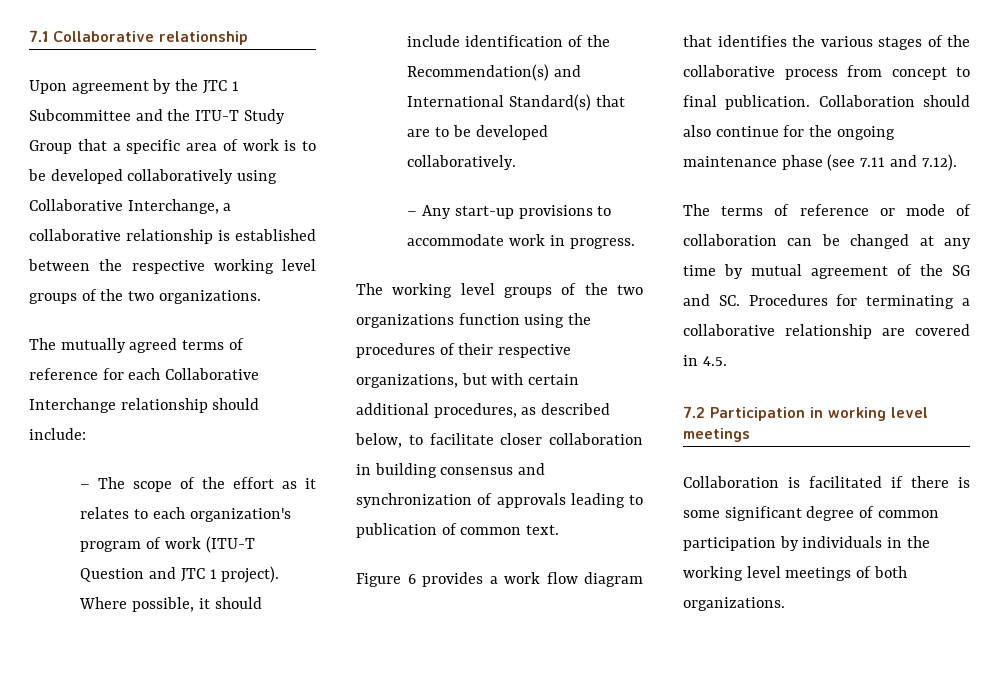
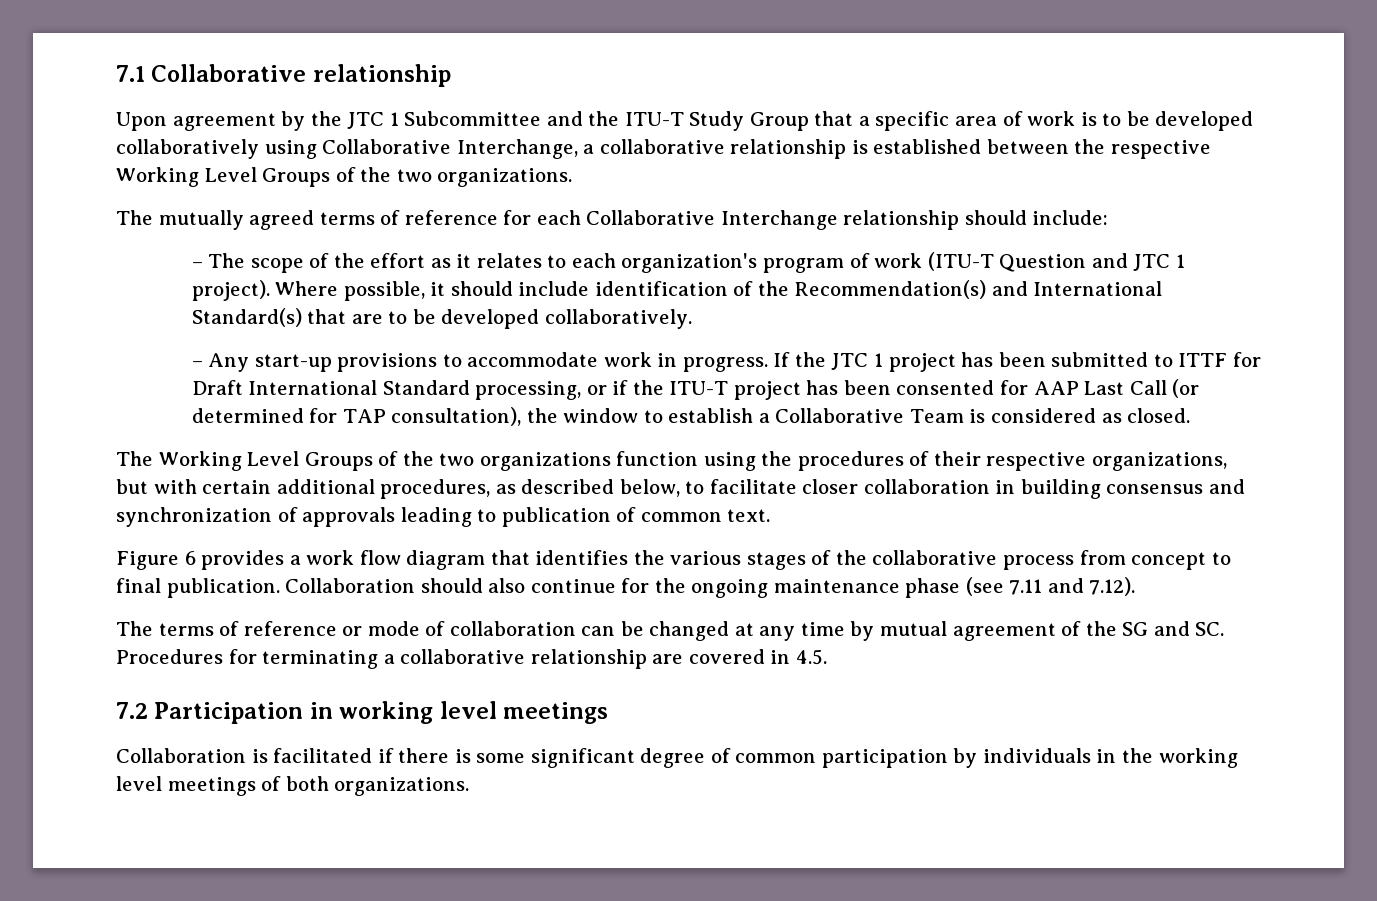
- Upon agreement by the JTC 1 Subcommittee and the ITU-T Study Group that a specific area of work is to be developed collaboratively using Collaborative Interchange, a collaborative relationship is established between the respective working level groups of the two organizations.
+ Upon agreement by the JTC 1 Subcommittee and the ITU-T Study Group that a specific area of work is to be developed collaboratively using Collaborative Interchange, a collaborative relationship is established between the respective Working Level Groups of the two organizations.
- – Any start-up provisions to accommodate work in progress.
- The working level groups of the two organizations function using the procedures of their respective organizations, but with certain additional procedures, as described below, to facilitate closer collaboration in building consensus and synchronization of approvals leading to publication of common text.
+ – Any start-up provisions to accommodate work in progress. If the JTC 1 project has been submitted to ITTF for Draft International Standard processing, or if the ITU-T project has been consented for AAP Last Call (or determined for TAP consultation), the window to establish a Collaborative Team is considered as closed.
+ The Working Level Groups of the two organizations function using the procedures of their respective organizations, but with certain additional procedures, as described below, to facilitate closer collaboration in building consensus and synchronization of approvals leading to publication of common text.

